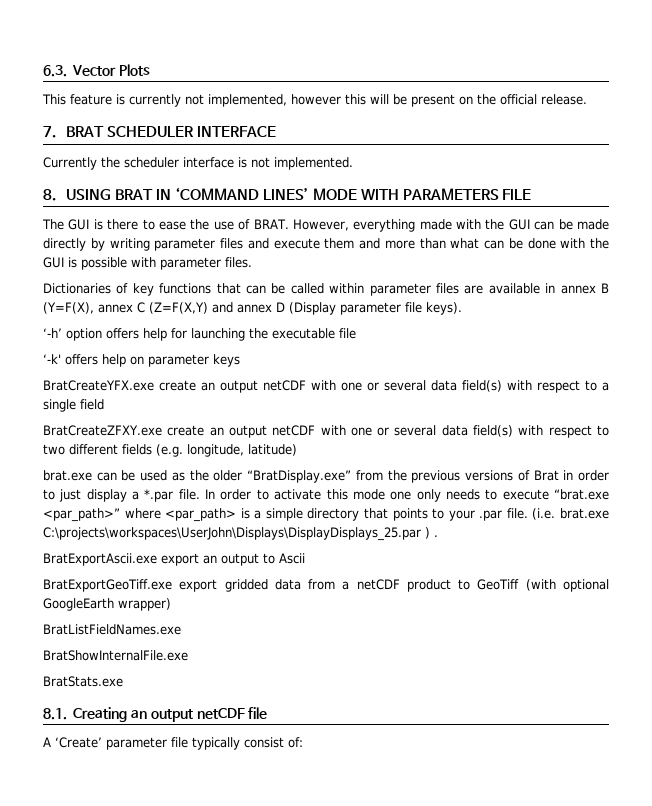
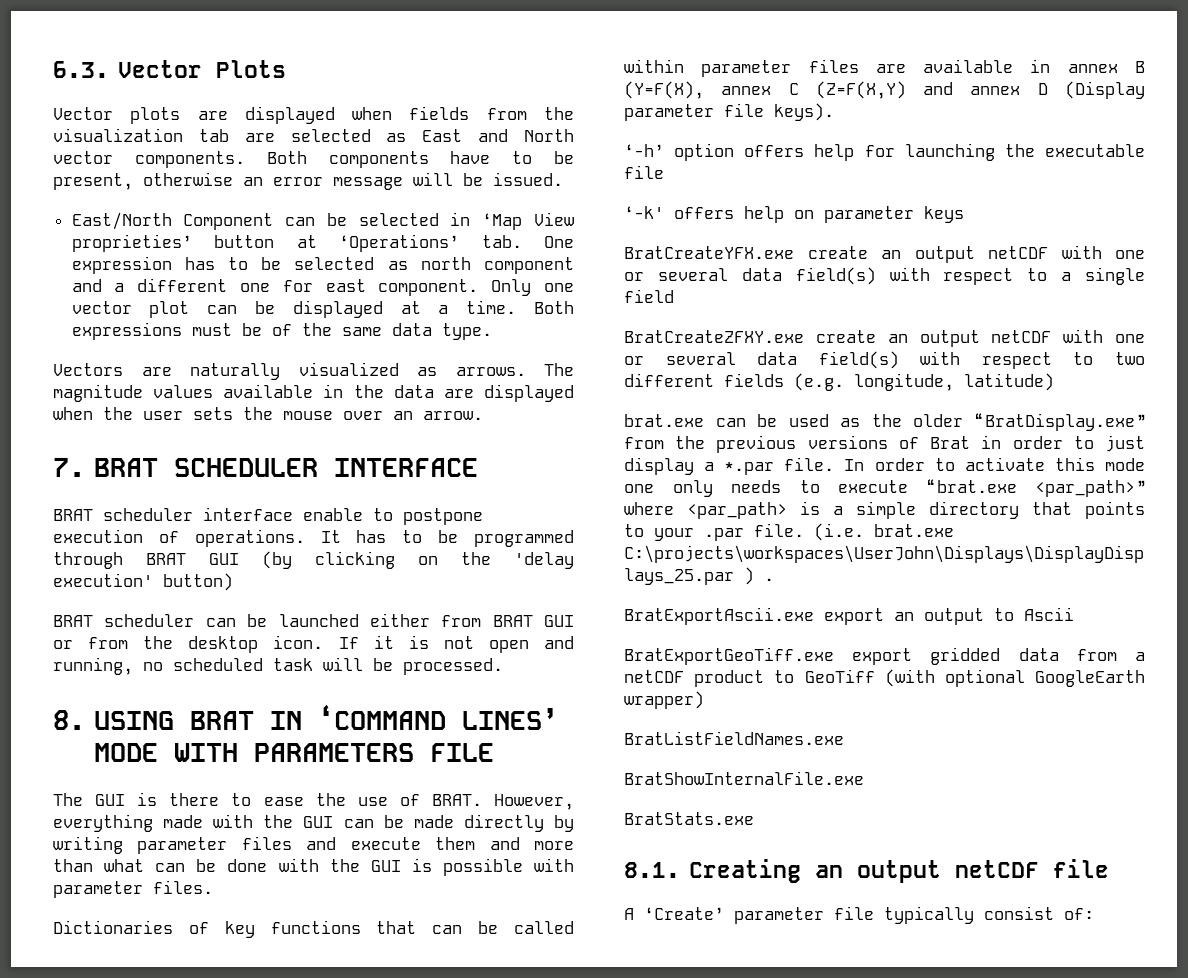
- This feature is currently not implemented, however this will be present on the official release.
+ Vector plots are displayed when fields from the visualization tab are selected as East and North vector components. Both components have to be present, otherwise an error message will be issued.
+ East/North Component can be selected in ‘Map View proprieties’ button at ‘Operations’ tab. One expression has to be selected as north component and a different one for east component. Only one vector plot can be displayed at a time. Both expressions must be of the same data type.
+ Vectors are naturally visualized as arrows. The magnitude values available in the data are displayed when the user sets the mouse over an arrow.
  7. BRAT SCHEDULER INTERFACE
- Currently the scheduler interface is not implemented.
+ BRAT scheduler interface enable to postpone execution of operations. It has to be programmed through BRAT GUI (by clicking on the 'delay execution' button)
+ BRAT scheduler can be launched either from BRAT GUI or from the desktop icon. If it is not open and running, no scheduled task will be processed.

